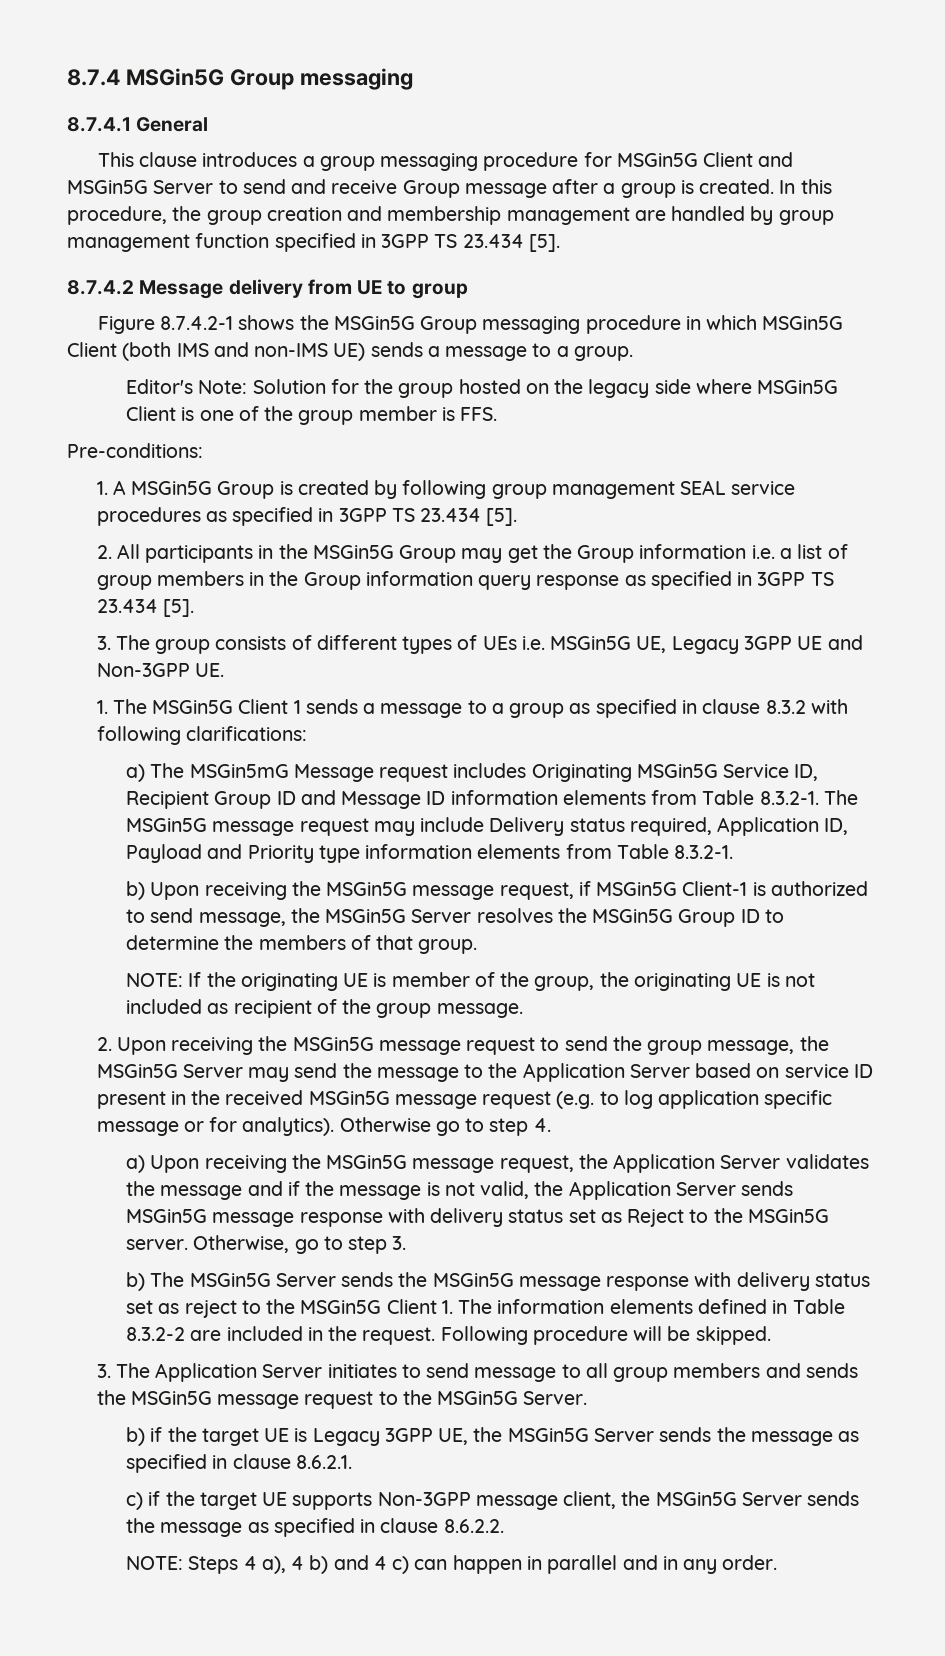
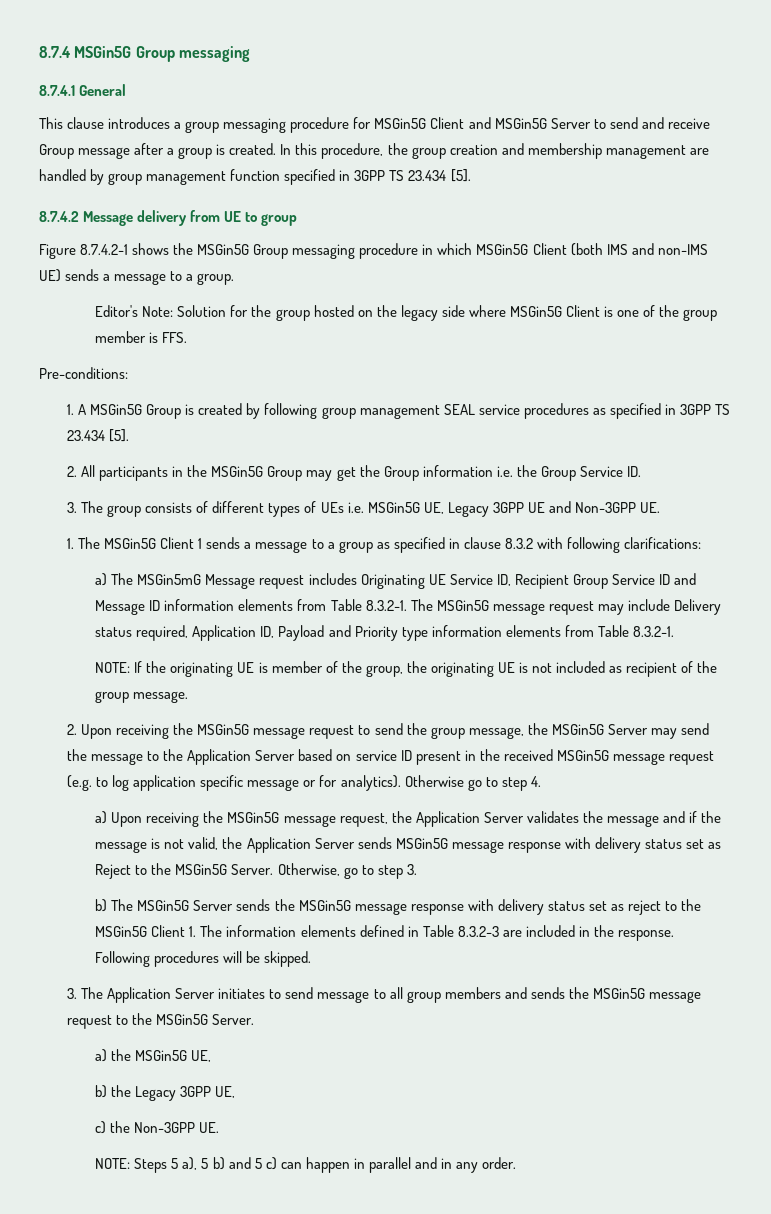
- 2. All participants in the MSGin5G Group may get the Group information i.e. a list of group members in the Group information query response as specified in 3GPP TS 23.434 [5].
+ 2. All participants in the MSGin5G Group may get the Group information i.e. the Group Service ID.
- a) The MSGin5mG Message request includes Originating MSGin5G Service ID, Recipient Group ID and Message ID information elements from Table 8.3.2-1. The MSGin5G message request may include Delivery status required, Application ID, Payload and Priority type information elements from Table 8.3.2-1.
+ a) The MSGin5mG Message request includes Originating UE Service ID, Recipient Group Service ID and Message ID information elements from Table 8.3.2-1. The MSGin5G message request may include Delivery status required, Application ID, Payload and Priority type information elements from Table 8.3.2-1.
- b) Upon receiving the MSGin5G message request, if MSGin5G Client-1 is authorized to send message, the MSGin5G Server resolves the MSGin5G Group ID to determine the members of that group.
- a) Upon receiving the MSGin5G message request, the Application Server validates the message and if the message is not valid, the Application Server sends MSGin5G message response with delivery status set as Reject to the MSGin5G server.
+ a) Upon receiving the MSGin5G message request, the Application Server validates the message and if the message is not valid, the Application Server sends MSGin5G message response with delivery status set as Reject to the MSGin5G Server.
- b) The MSGin5G Server sends the MSGin5G message response with delivery status set as reject to the MSGin5G Client 1. The information elements defined in Table 8.3.2-2 are included in the request. Following procedure will be skipped.
+ b) The MSGin5G Server sends the MSGin5G message response with delivery status set as reject to the MSGin5G Client 1. The information elements defined in Table 8.3.2-3 are included in the response. Following procedures will be skipped.
- b) if the target UE is Legacy 3GPP UE, the MSGin5G Server sends the message as specified in clause 8.6.2.1.
- c) if the target UE supports Non-3GPP message client, the MSGin5G Server sends the message as specified in clause 8.6.2.2.
+ a) the MSGin5G UE,
+ b) the Legacy 3GPP UE,
+ c) the Non-3GPP UE.
- NOTE: Steps 4 a), 4 b) and 4 c) can happen in parallel and in any order.
+ NOTE: Steps 5 a), 5 b) and 5 c) can happen in parallel and in any order.

